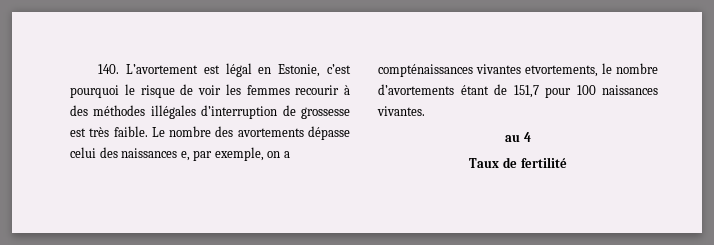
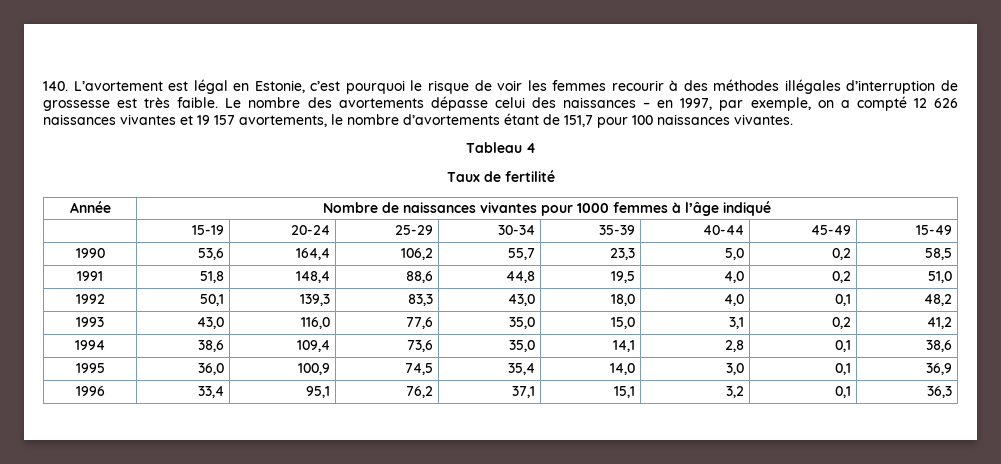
- Le nombre des avortements dépasse celui des naissances e, par exemple, on a compténaissances vivantes etvortements, le nombre d’avortements étant de 151,7 pour 100 naissances vivantes.
+ Le nombre des avortements dépasse celui des naissances – en 1997, par exemple, on a compté 12 626 naissances vivantes et 19 157 avortements, le nombre d’avortements étant de 151,7 pour 100 naissances vivantes.
- au 4
+ Tableau 4
+ Année | Nombre de naissances vivantes pour 1000 femmes à l’âge indiqué
+ | 15-19 | 20-24 | 25-29 | 30-34 | 35-39 | 40-44 | 45-49 | 15-49
+ 1990 | 53,6 | 164,4 | 106,2 | 55,7 | 23,3 | 5,0 | 0,2 | 58,5
+ 1991 | 51,8 | 148,4 | 88,6 | 44,8 | 19,5 | 4,0 | 0,2 | 51,0
+ 1992 | 50,1 | 139,3 | 83,3 | 43,0 | 18,0 | 4,0 | 0,1 | 48,2
+ 1993 | 43,0 | 116,0 | 77,6 | 35,0 | 15,0 | 3,1 | 0,2 | 41,2
+ 1994 | 38,6 | 109,4 | 73,6 | 35,0 | 14,1 | 2,8 | 0,1 | 38,6
+ 1995 | 36,0 | 100,9 | 74,5 | 35,4 | 14,0 | 3,0 | 0,1 | 36,9
+ 1996 | 33,4 | 95,1 | 76,2 | 37,1 | 15,1 | 3,2 | 0,1 | 36,3

